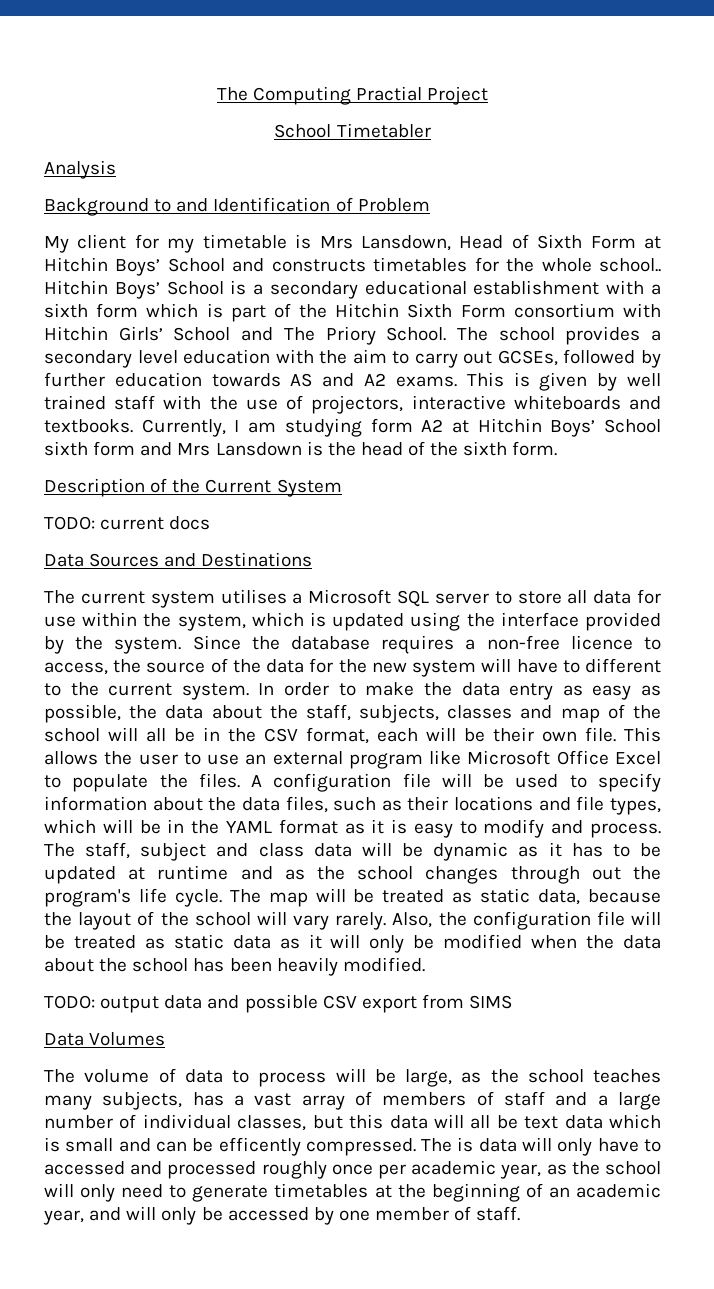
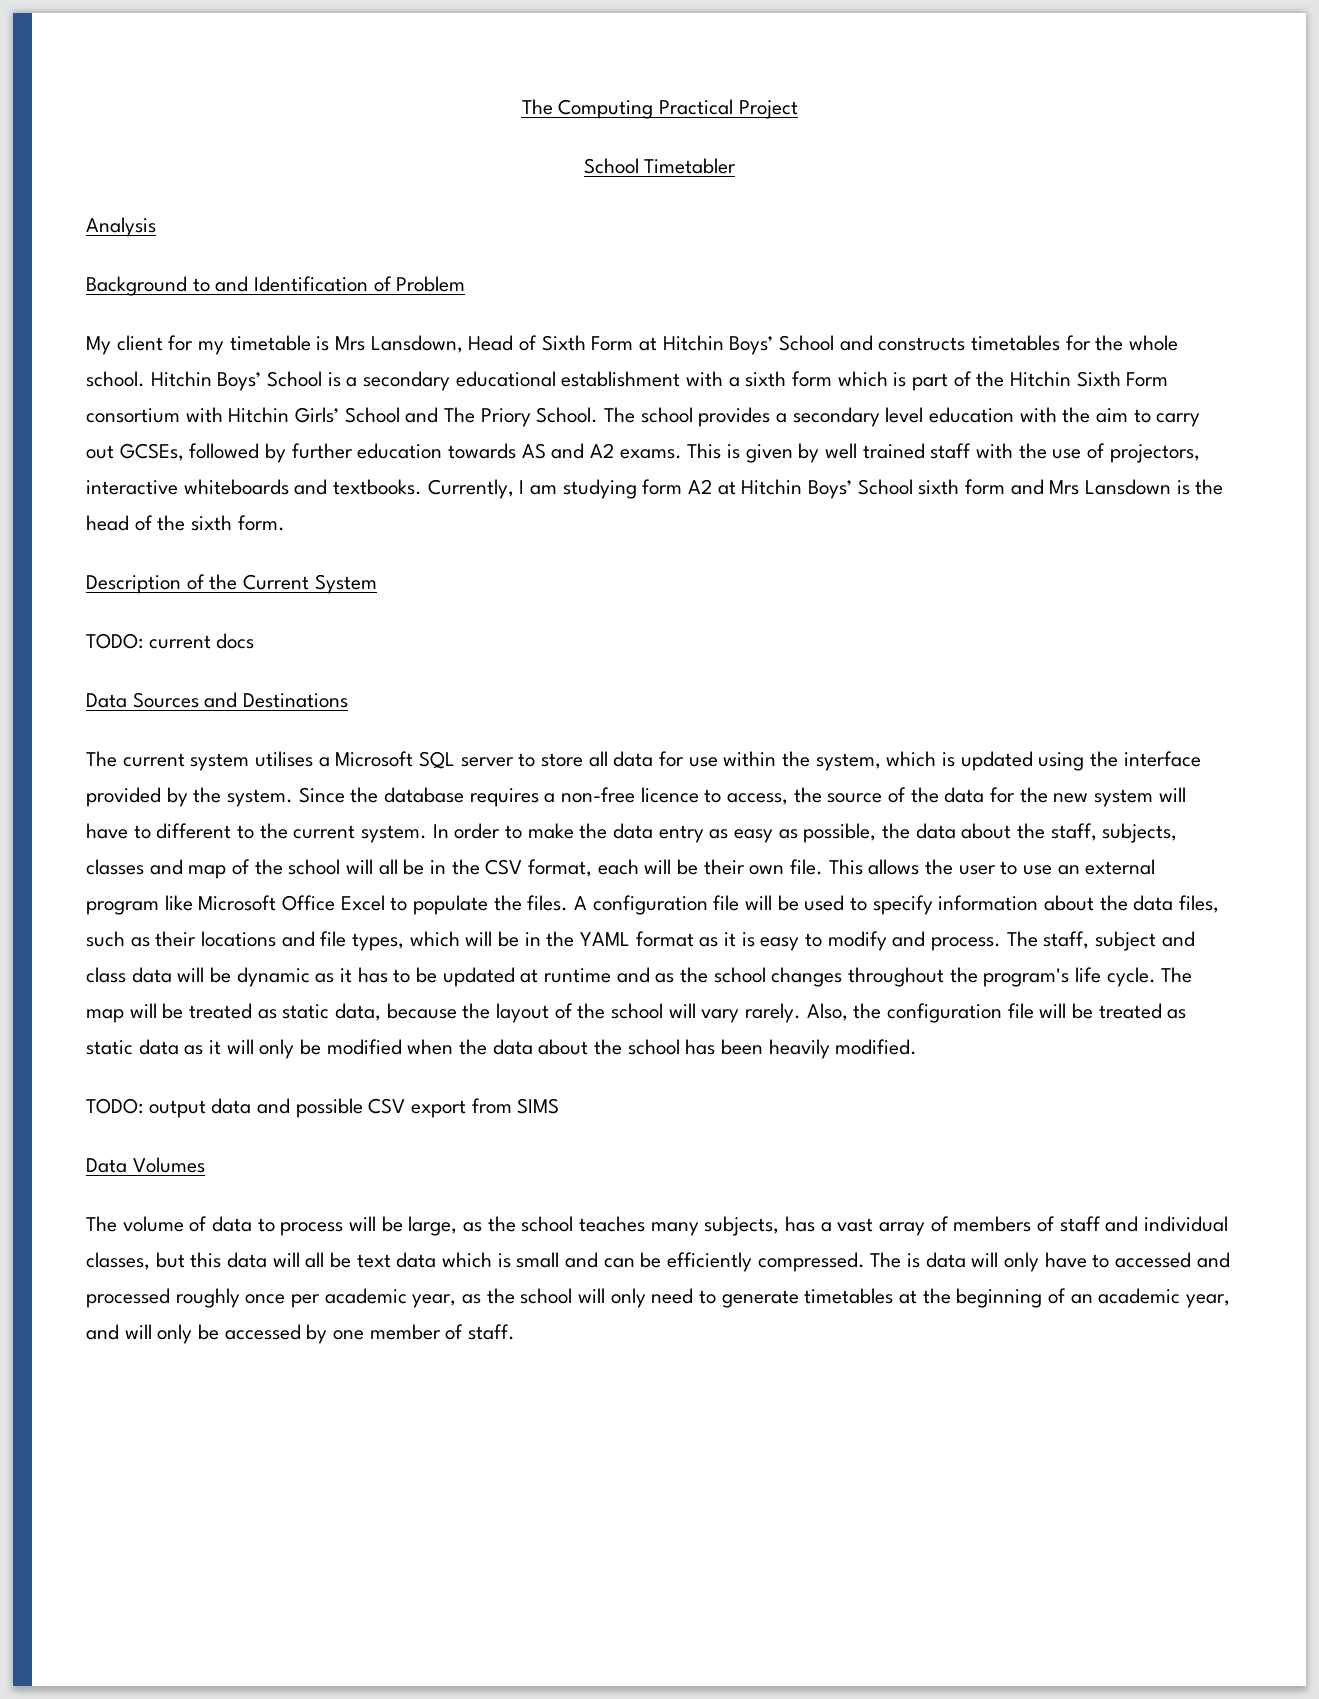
- The Computing Practial Project
+ The Computing Practical Project
- My client for my timetable is Mrs Lansdown, Head of Sixth Form at Hitchin Boys’ School and constructs timetables for the whole school..
+ My client for my timetable is Mrs Lansdown, Head of Sixth Form at Hitchin Boys’ School and constructs timetables for the whole school.
- The staff, subject and class data will be dynamic as it has to be updated at runtime and as the school changes through out the program's life cycle.
+ The staff, subject and class data will be dynamic as it has to be updated at runtime and as the school changes throughout the program's life cycle.
- The volume of data to process will be large, as the school teaches many subjects, has a vast array of members of staff and a large number of individual classes, but this data will all be text data which is small and can be efficently compressed.
+ The volume of data to process will be large, as the school teaches many subjects, has a vast array of members of staff and individual classes, but this data will all be text data which is small and can be efficiently compressed.

